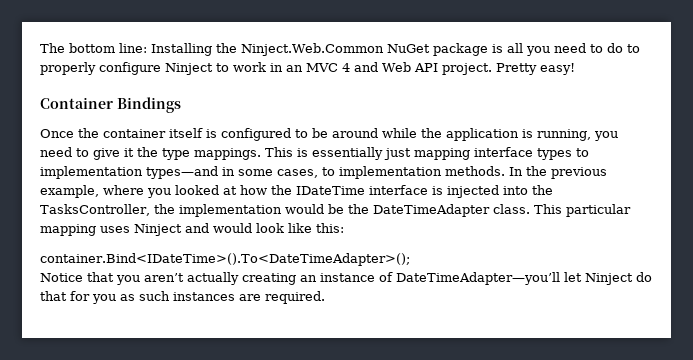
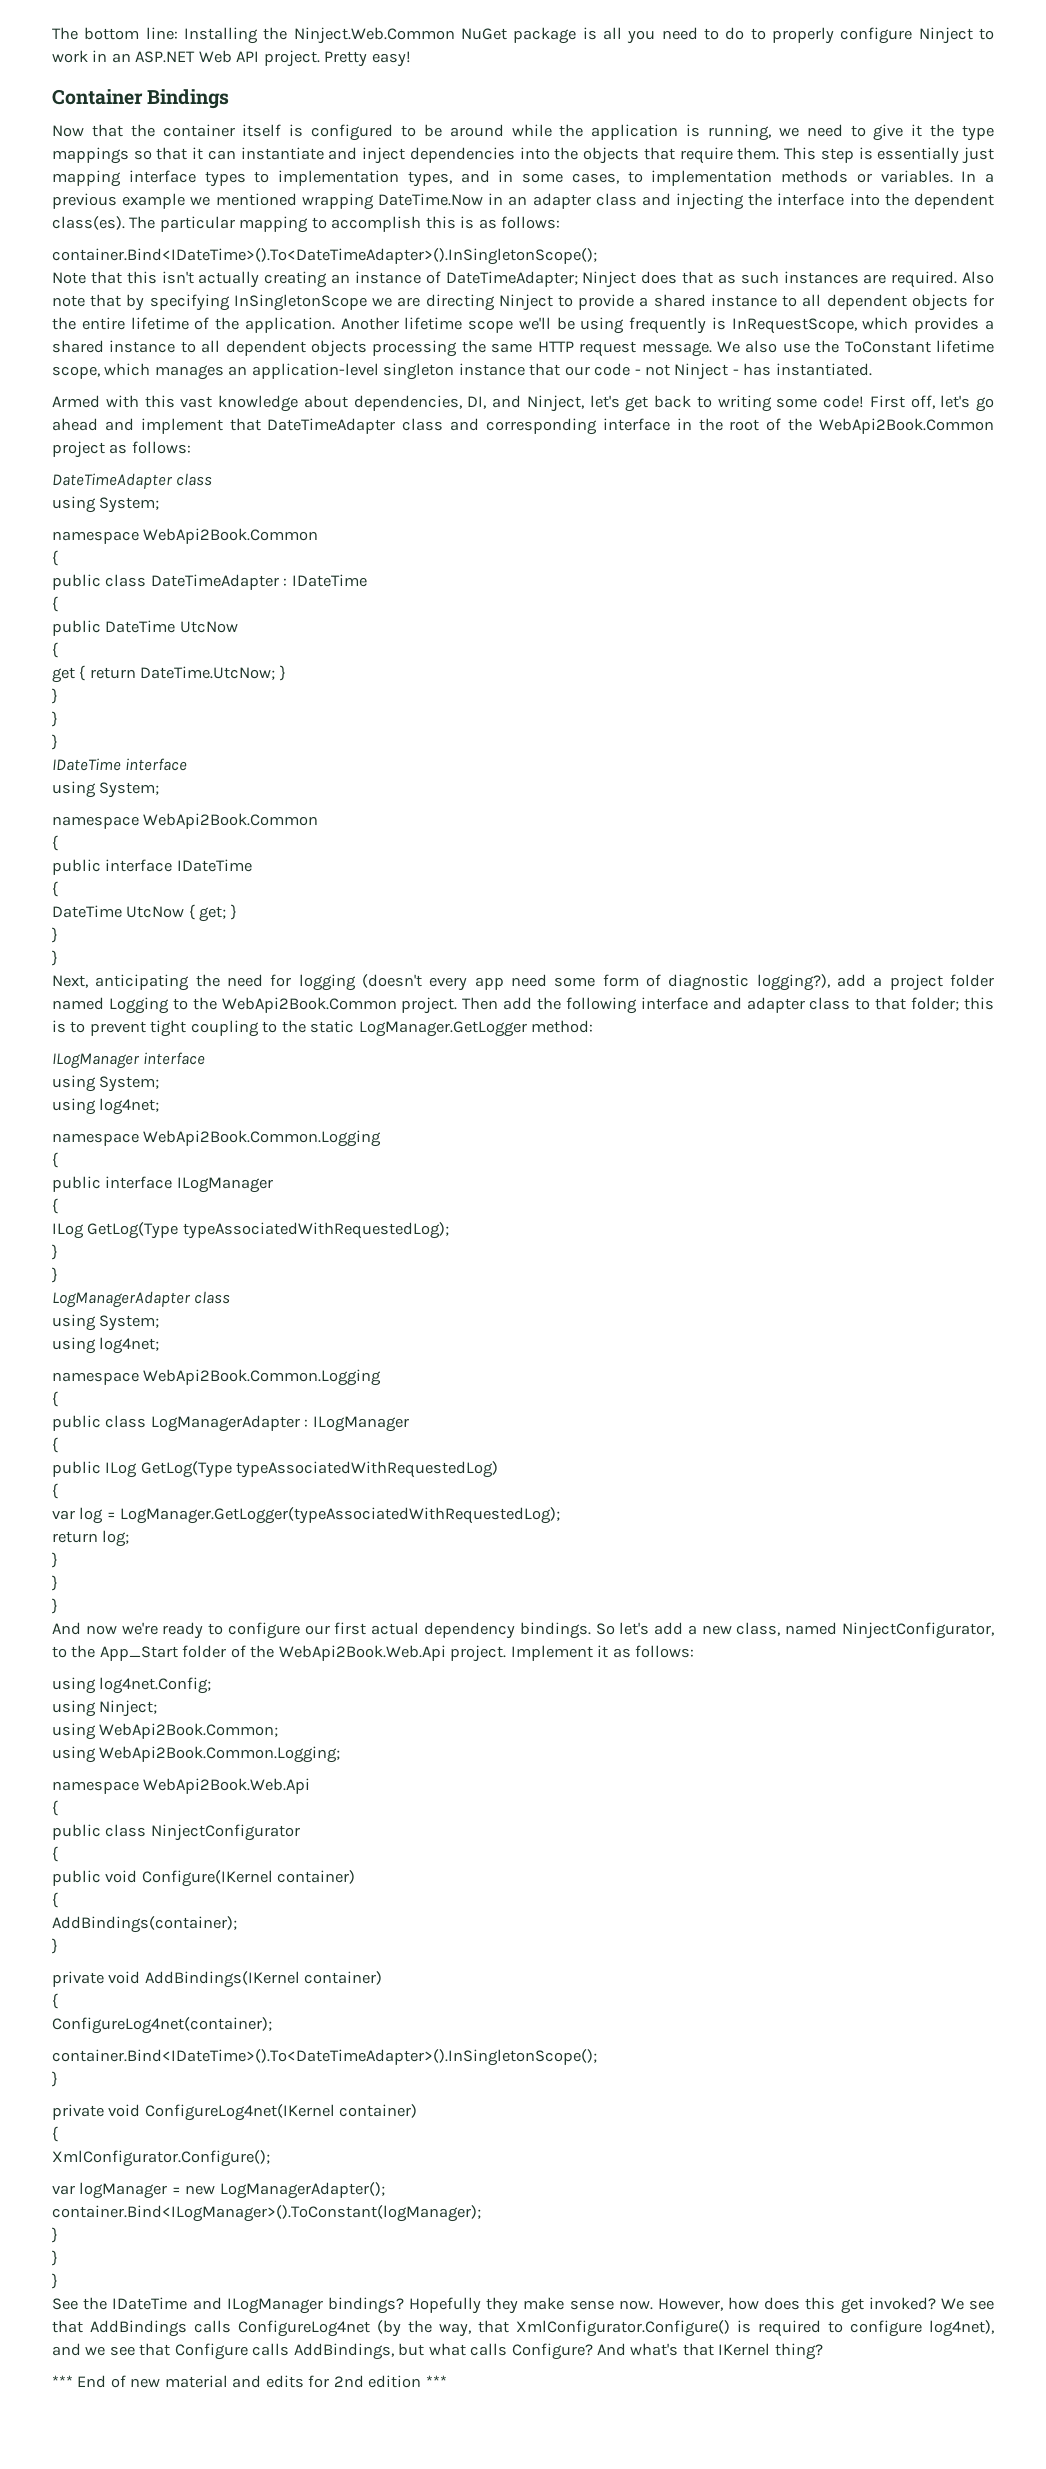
- The bottom line: Installing the Ninject.Web.Common NuGet package is all you need to do to properly configure Ninject to work in an MVC 4 and Web API project.
+ The bottom line: Installing the Ninject.Web.Common NuGet package is all you need to do to properly configure Ninject to work in an ASP.NET Web API project.
- Once the container itself is configured to be around while the application is running, you need to give it the type mappings. This is essentially just mapping interface types to implementation types—and in some cases, to implementation methods. In the previous example, where you looked at how the IDateTime interface is injected into the TasksController, the implementation would be the DateTimeAdapter class. This particular mapping uses Ninject and would look like this:
- container.Bind<IDateTime>().To<DateTimeAdapter>();
- Notice that you aren’t actually creating an instance of DateTimeAdapter—you’ll let Ninject do that for you as such instances are required.
+ Now that the container itself is configured to be around while the application is running, we need to give it the type mappings so that it can instantiate and inject dependencies into the objects that require them. This step is essentially just mapping interface types to implementation types, and in some cases, to implementation methods or variables. In a previous example we mentioned wrapping DateTime.Now in an adapter class and injecting the interface into the dependent class(es). The particular mapping to accomplish this is as follows:
+ container.Bind<IDateTime>().To<DateTimeAdapter>().InSingletonScope();
+ Note that this isn't actually creating an instance of DateTimeAdapter; Ninject does that as such instances are required.
+ Also note that by specifying InSingletonScope we are directing Ninject to provide a shared instance to all dependent objects for the entire lifetime of the application. Another lifetime scope we'll be using frequently is InRequestScope, which provides a shared instance to all dependent objects processing the same HTTP request message. We also use the ToConstant lifetime scope, which manages an application-level singleton instance that our code - not Ninject - has instantiated.
+ Armed with this vast knowledge about dependencies, DI, and Ninject, let's get back to writing some code! First off, let's go ahead and implement that DateTimeAdapter class and corresponding interface in the root of the WebApi2Book.Common project as follows:
+ DateTimeAdapter class
+ using System;
+ namespace WebApi2Book.Common
+ {
+ public class DateTimeAdapter : IDateTime
+ {
+ public DateTime UtcNow
+ {
+ get { return DateTime.UtcNow; }
+ }
+ }
+ }
+ IDateTime interface
+ using System;
+ namespace WebApi2Book.Common
+ {
+ public interface IDateTime
+ {
+ DateTime UtcNow { get; }
+ }
+ }
+ Next, anticipating the need for logging (doesn't every app need some form of diagnostic logging?), add a project folder named Logging to the WebApi2Book.Common project. Then add the following interface and adapter class to that folder; this is to prevent tight coupling to the static LogManager.GetLogger method:
+ ILogManager interface
+ using System;
+ using log4net;
+ namespace WebApi2Book.Common.Logging
+ {
+ public interface ILogManager
+ {
+ ILog GetLog(Type typeAssociatedWithRequestedLog);
+ }
+ }
+ LogManagerAdapter class
+ using System;
+ using log4net;
+ namespace WebApi2Book.Common.Logging
+ {
+ public class LogManagerAdapter : ILogManager
+ {
+ public ILog GetLog(Type typeAssociatedWithRequestedLog)
+ {
+ var log = LogManager.GetLogger(typeAssociatedWithRequestedLog);
+ return log;
+ }
+ }
+ }
+ And now we're ready to configure our first actual dependency bindings. So let's add a new class, named NinjectConfigurator, to the App_Start folder of the WebApi2Book.Web.Api project. Implement it as follows:
+ using log4net.Config;
+ using Ninject;
+ using WebApi2Book.Common;
+ using WebApi2Book.Common.Logging;
+ namespace WebApi2Book.Web.Api
+ {
+ public class NinjectConfigurator
+ {
+ public void Configure(IKernel container)
+ {
+ AddBindings(container);
+ }
+ private void AddBindings(IKernel container)
+ {
+ ConfigureLog4net(container);
+ container.Bind<IDateTime>().To<DateTimeAdapter>().InSingletonScope();
+ }
+ private void ConfigureLog4net(IKernel container)
+ {
+ XmlConfigurator.Configure();
+ var logManager = new LogManagerAdapter();
+ container.Bind<ILogManager>().ToConstant(logManager);
+ }
+ }
+ }
+ See the IDateTime and ILogManager bindings? Hopefully they make sense now. However, how does this get invoked? We see that AddBindings calls ConfigureLog4net (by the way, that XmlConfigurator.Configure() is required to configure log4net), and we see that Configure calls AddBindings, but what calls Configure? And what's that IKernel thing?
+ *** End of new material and edits for 2nd edition ***

